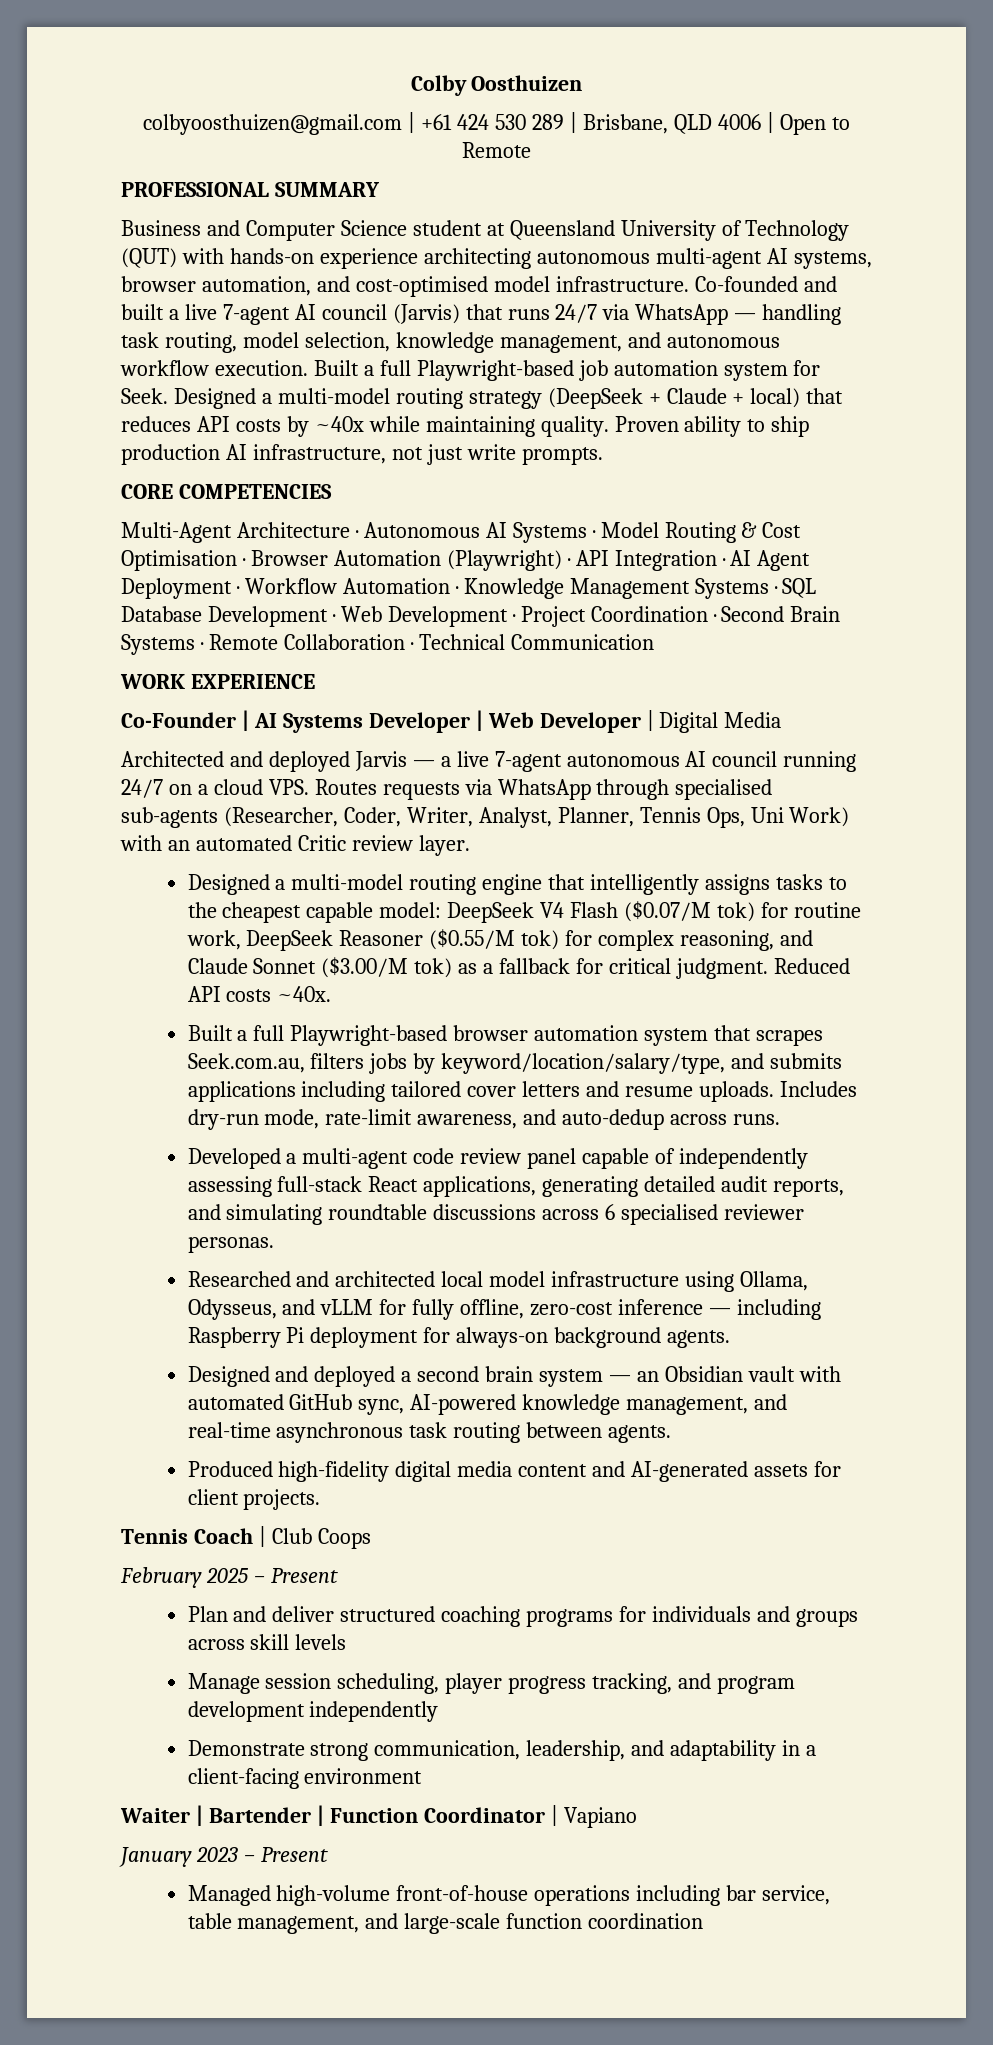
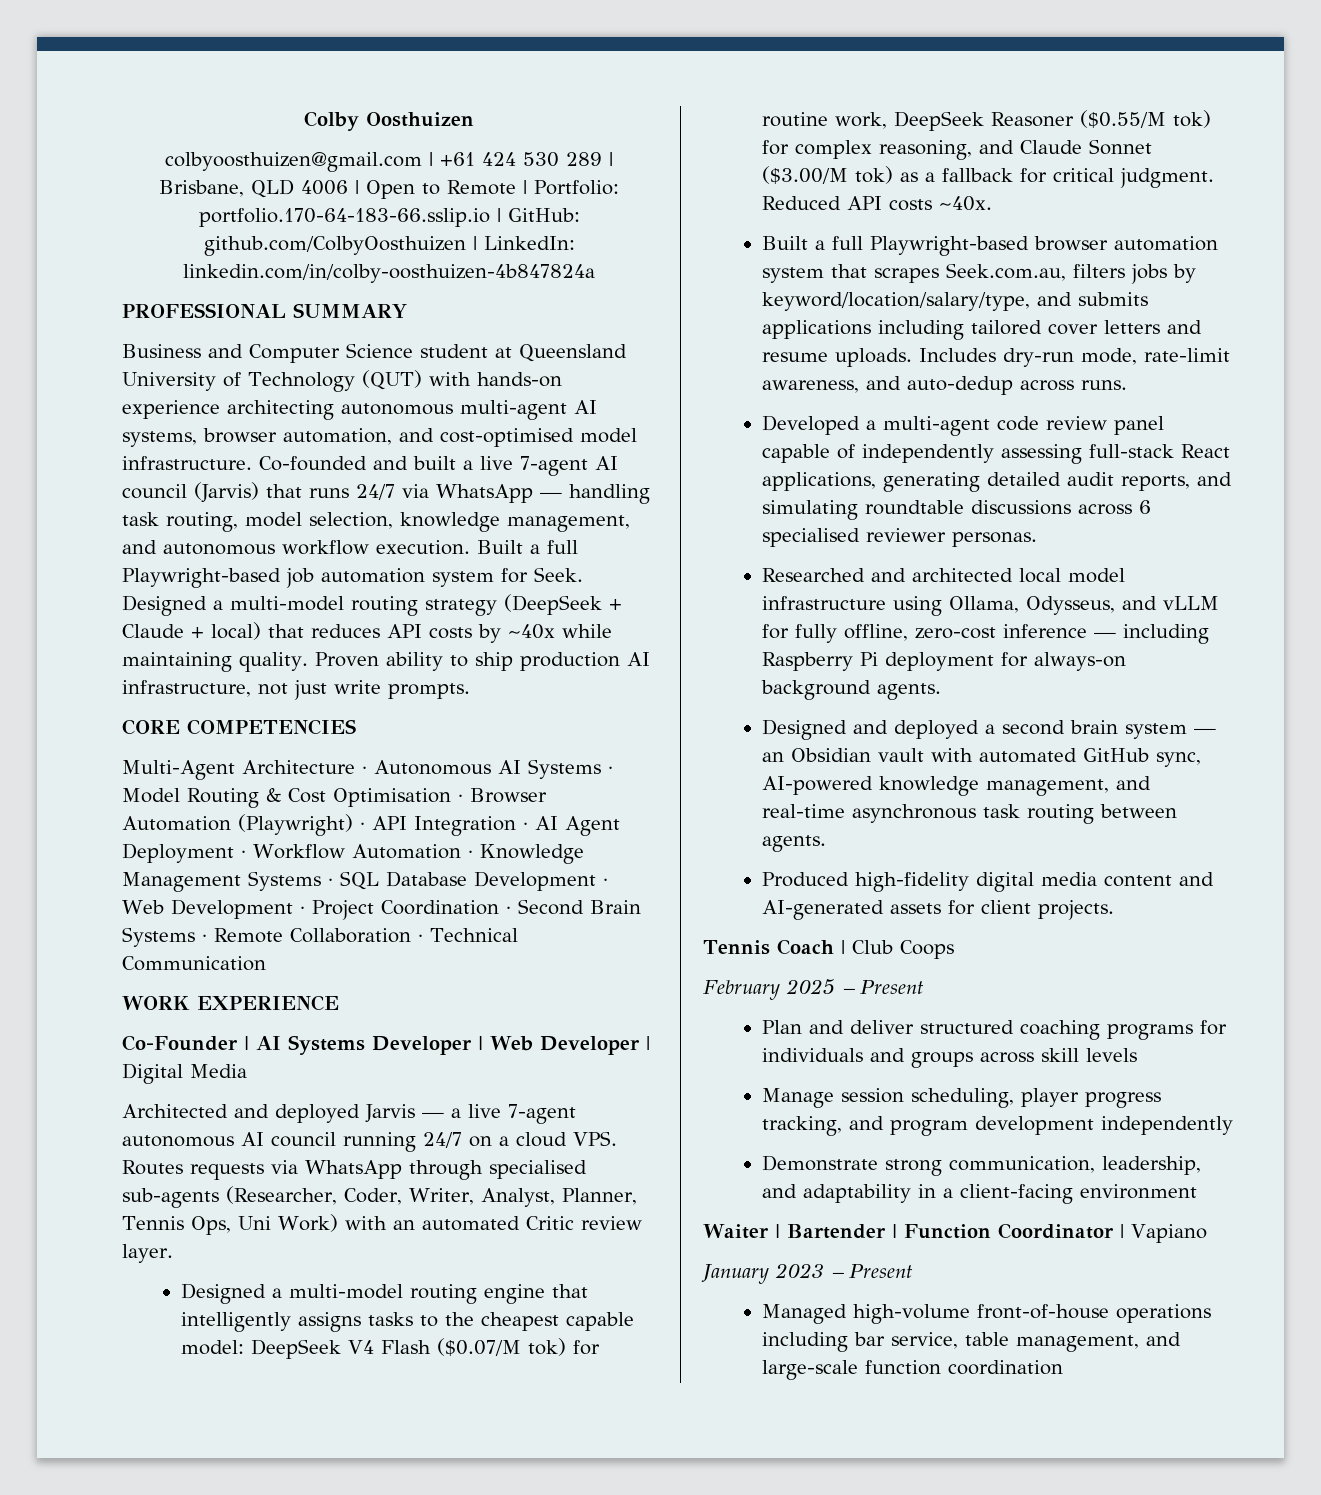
- colbyoosthuizen@gmail.com | +61 424 530 289 | Brisbane, QLD 4006 | Open to Remote
+ colbyoosthuizen@gmail.com | +61 424 530 289 | Brisbane, QLD 4006 | Open to Remote | Portfolio: portfolio.170-64-183-66.sslip.io | GitHub: github.com/ColbyOosthuizen | LinkedIn: linkedin.com/in/colby-oosthuizen-4b847824a

